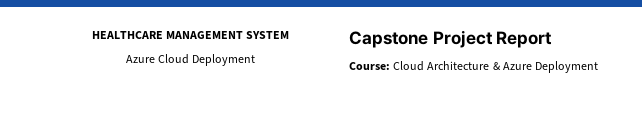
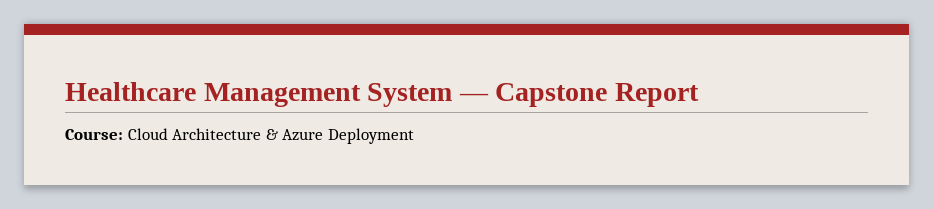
- HEALTHCARE MANAGEMENT SYSTEM
- Azure Cloud Deployment
- Capstone Project Report
+ Healthcare Management System — Capstone Report

